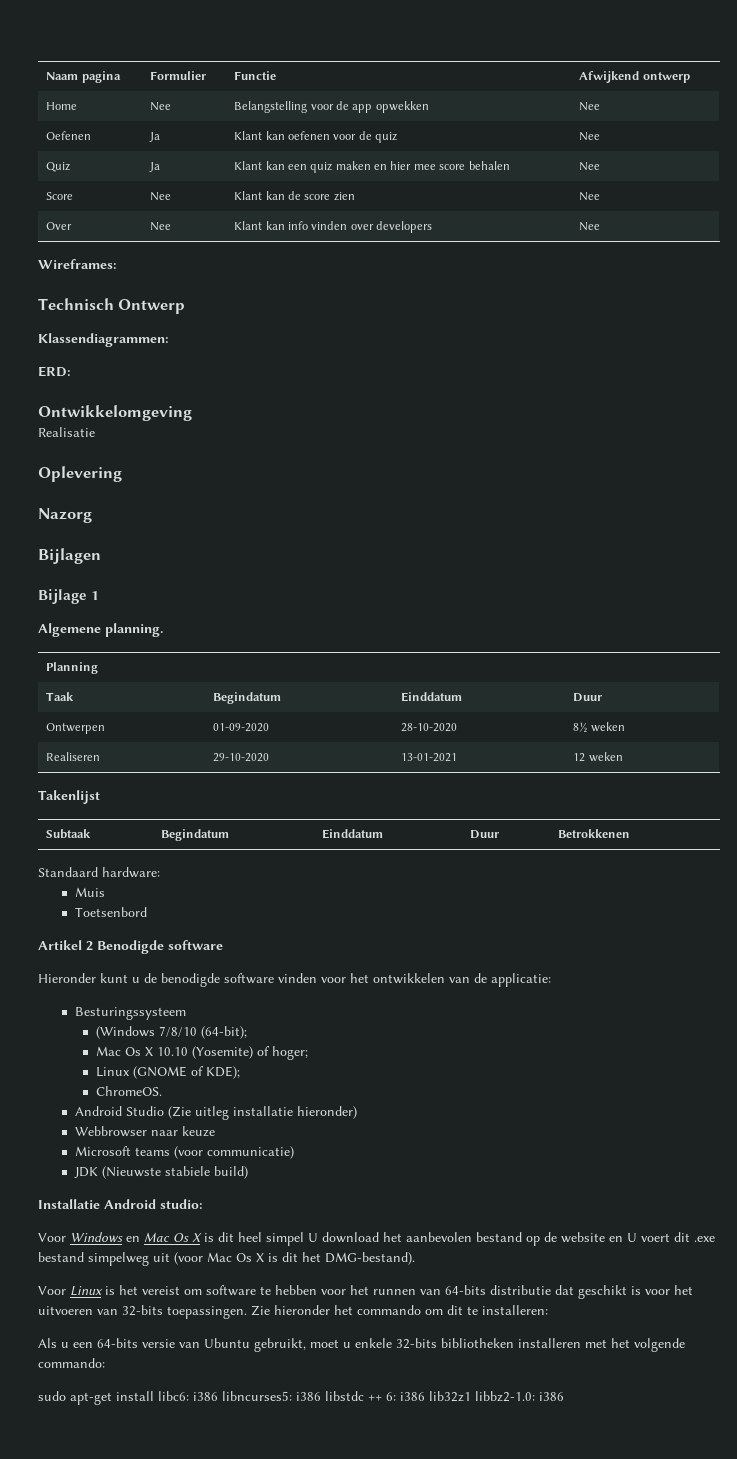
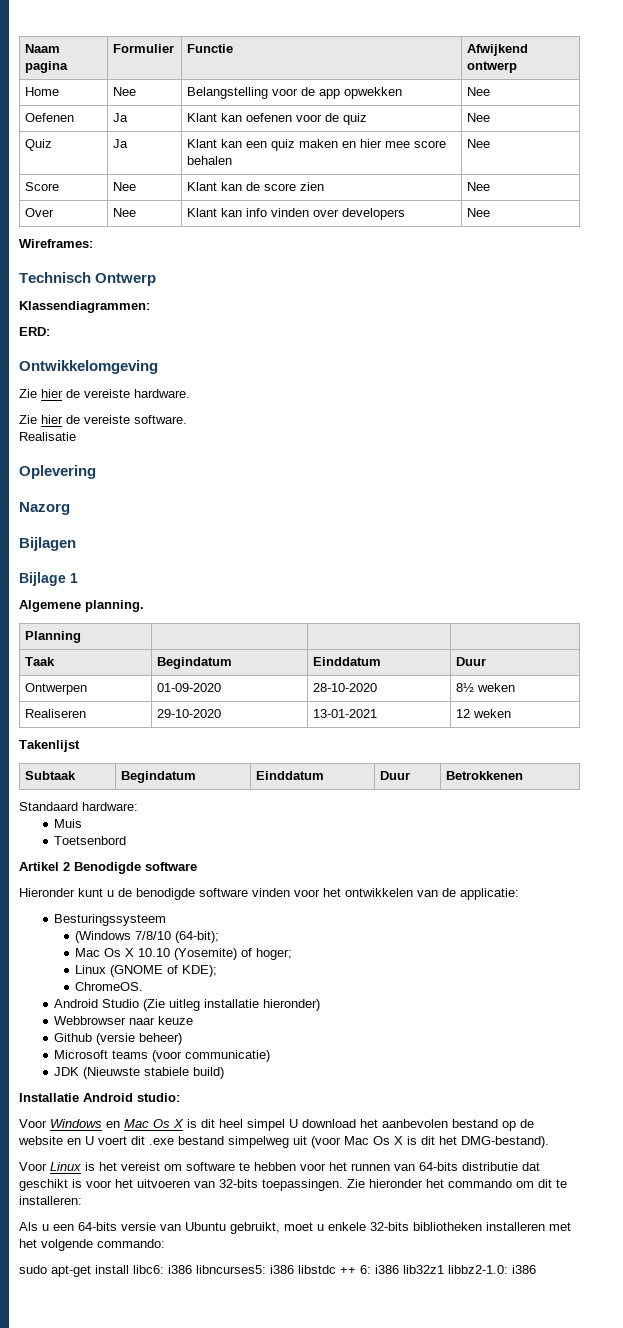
+ Zie hier de vereiste hardware.
+ Zie hier de vereiste software.
+ Github (versie beheer)

